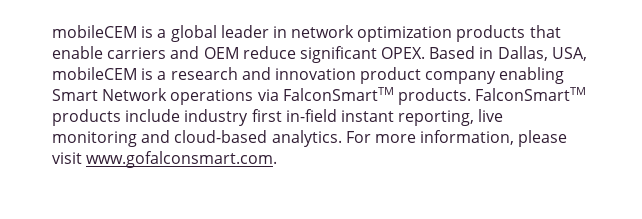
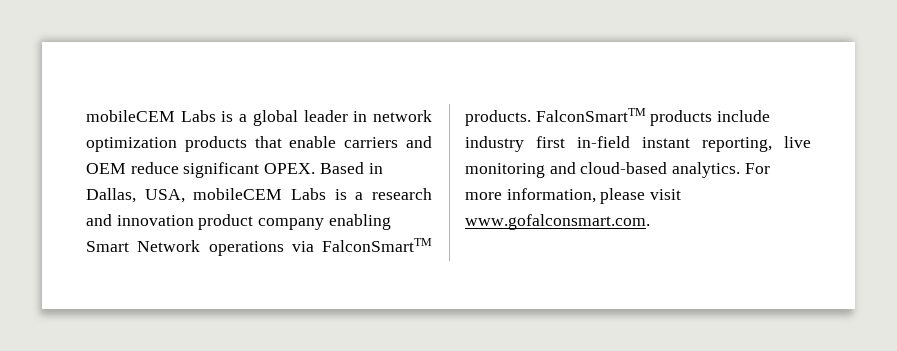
- mobileCEM is a global leader in network optimization products that enable carriers and OEM reduce significant OPEX.
+ mobileCEM Labs is a global leader in network optimization products that enable carriers and OEM reduce significant OPEX.
- Based in Dallas, USA, mobileCEM is a research and innovation product company enabling Smart Network operations via FalconSmartTM products.
+ Based in Dallas, USA, mobileCEM Labs is a research and innovation product company enabling Smart Network operations via FalconSmartTM products.

